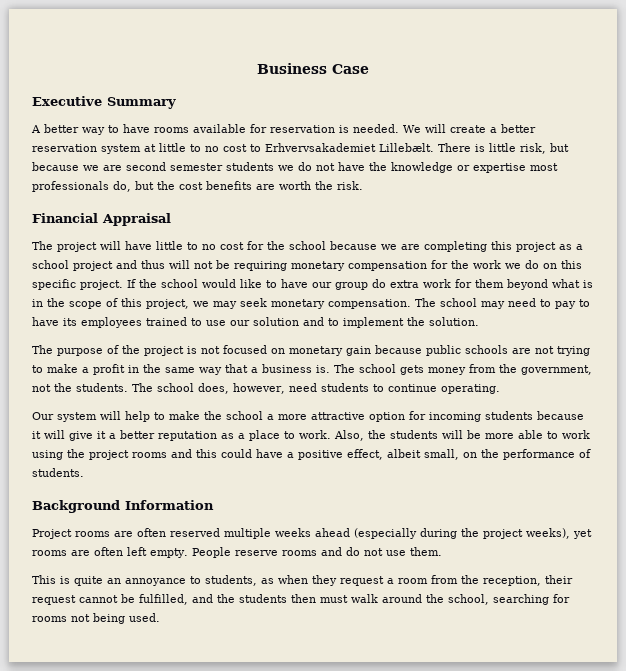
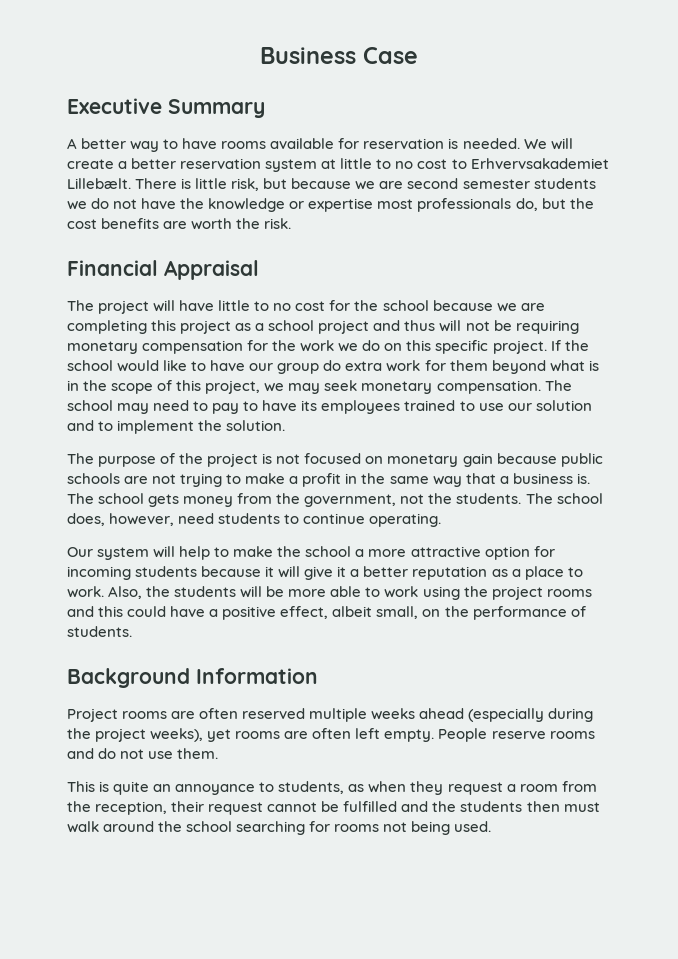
- This is quite an annoyance to students, as when they request a room from the reception, their request cannot be fulfilled, and the students then must walk around the school, searching for rooms not being used.
+ This is quite an annoyance to students, as when they request a room from the reception, their request cannot be fulfilled and the students then must walk around the school searching for rooms not being used.

